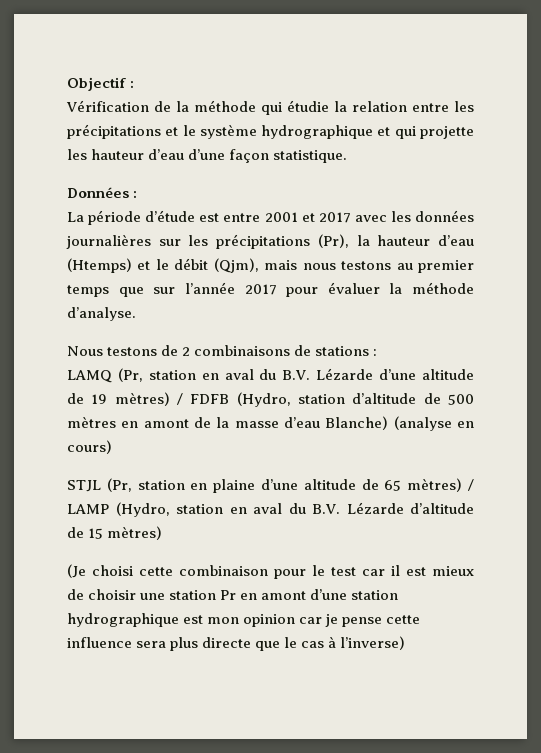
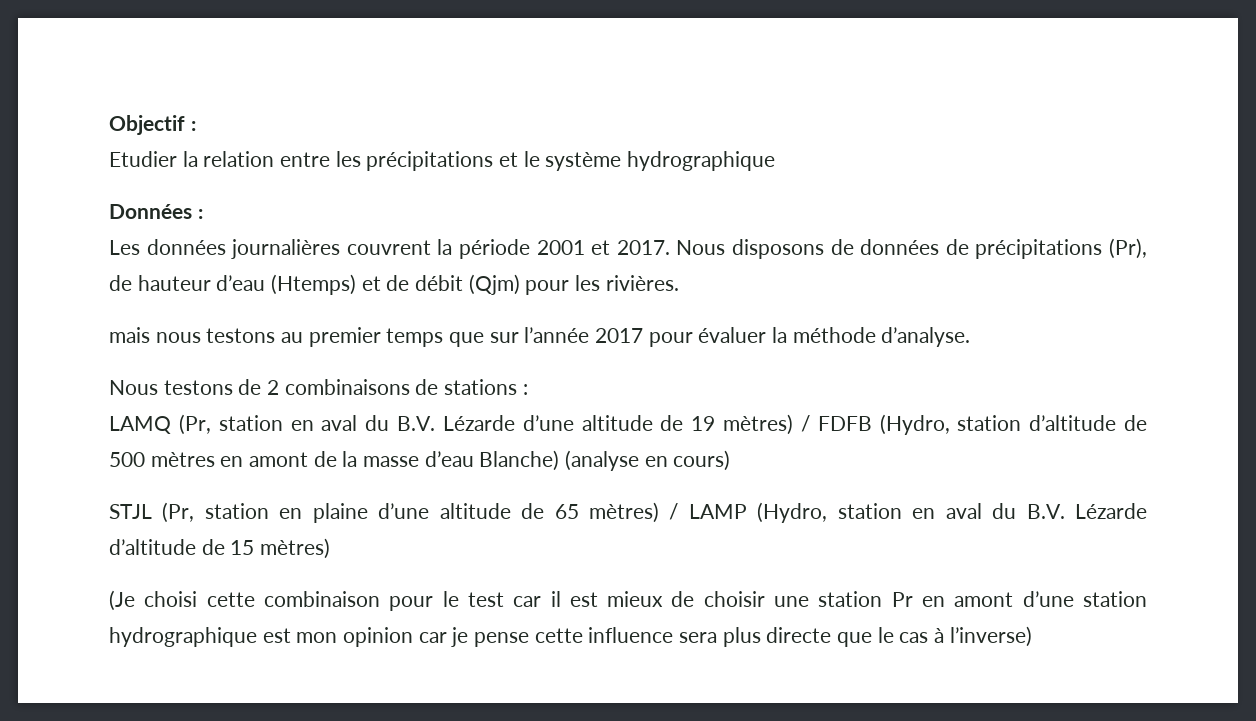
- Vérification de la méthode qui étudie la relation entre les précipitations et le système hydrographique et qui projette les hauteur d’eau d’une façon statistique.
+ Etudier la relation entre les précipitations et le système hydrographique
  Données :
- La période d’étude est entre 2001 et 2017 avec les données journalières sur les précipitations (Pr), la hauteur d’eau (Htemps) et le débit (Qjm), mais nous testons au premier temps que sur l’année 2017 pour évaluer la méthode d’analyse.
+ Les données journalières couvrent la période 2001 et 2017. Nous disposons de données de précipitations (Pr), de hauteur d’eau (Htemps) et de débit (Qjm) pour les rivières.
+ mais nous testons au premier temps que sur l’année 2017 pour évaluer la méthode d’analyse.

